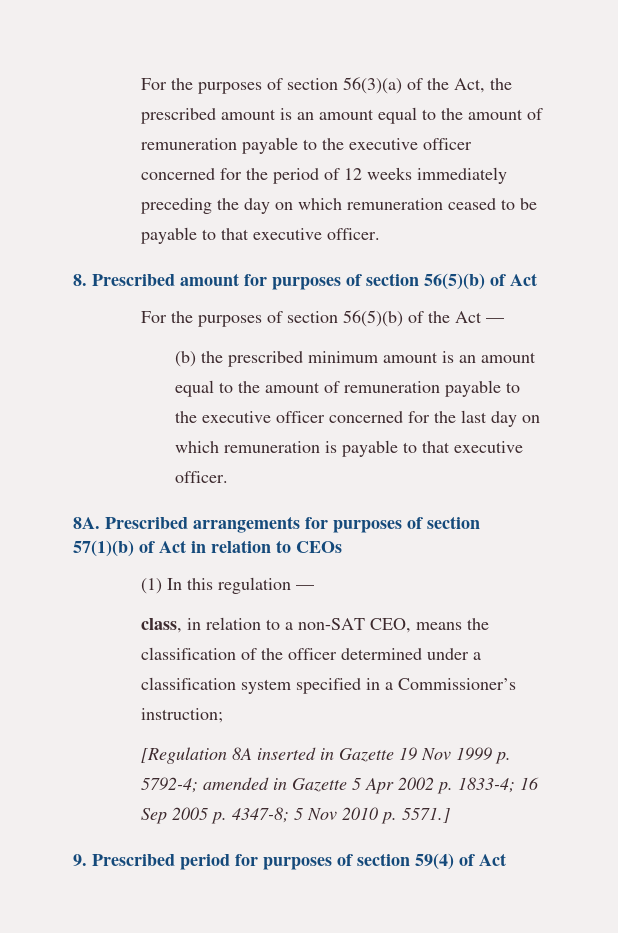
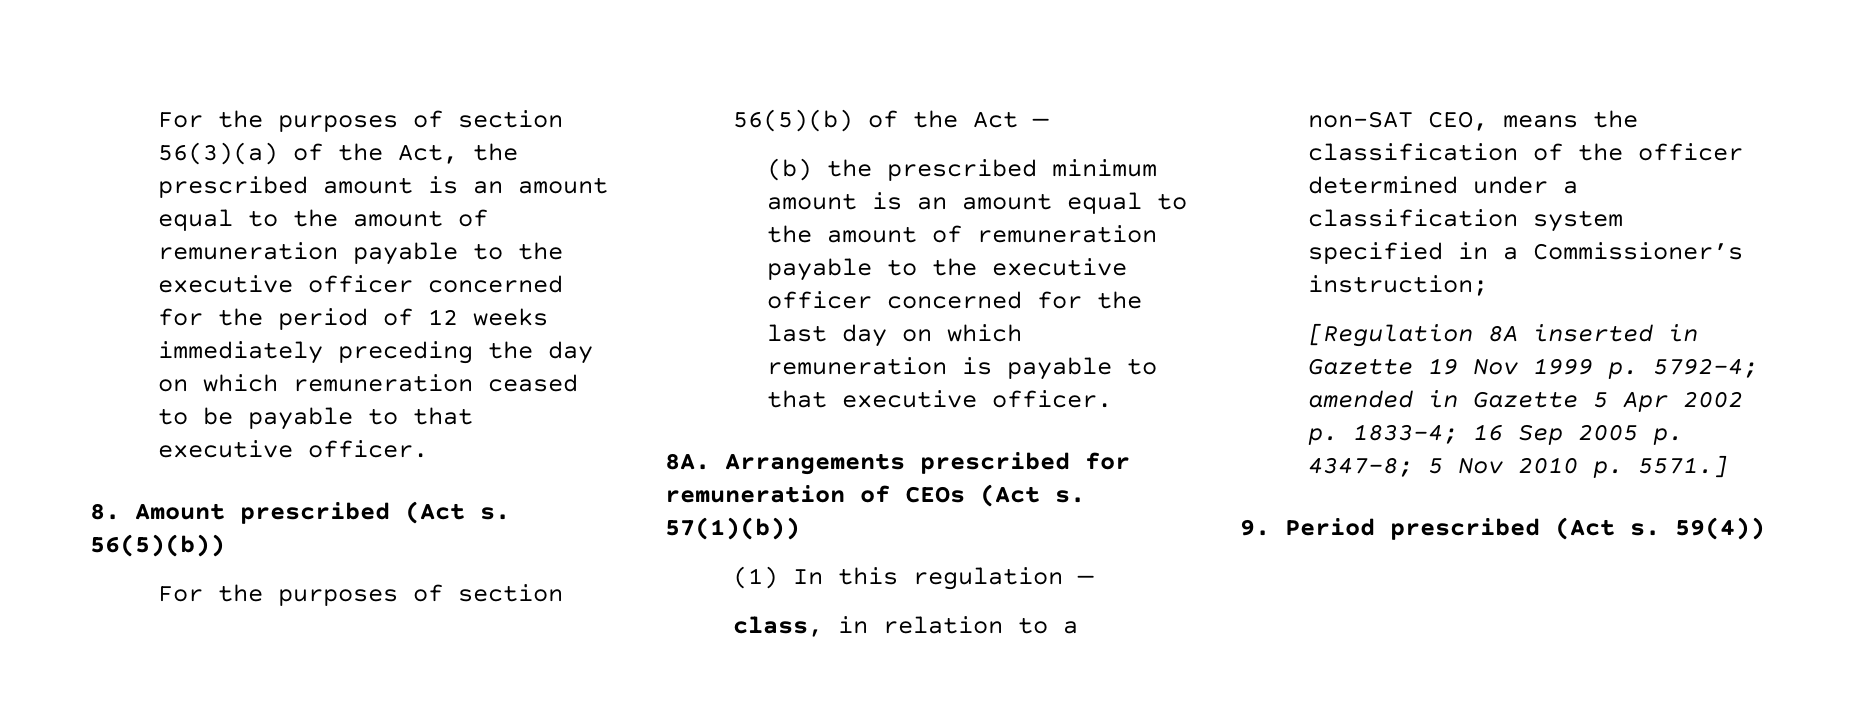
- 8. Prescribed amount for purposes of section 56(5)(b) of Act
+ 8. Amount prescribed (Act s. 56(5)(b))
- Prescribed arrangements for purposes of section 57(1)(b) of Act in relation to CEOs
+ Arrangements prescribed for remuneration of CEOs (Act s. 57(1)(b))
- 9. Prescribed period for purposes of section 59(4) of Act
+ 9. Period prescribed (Act s. 59(4))

